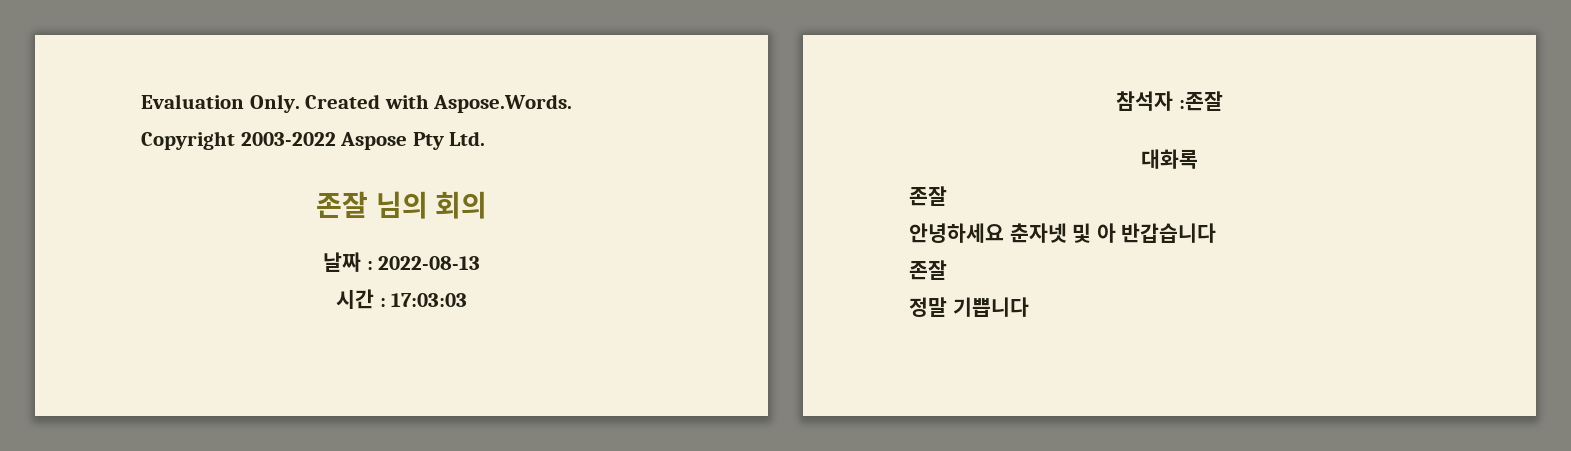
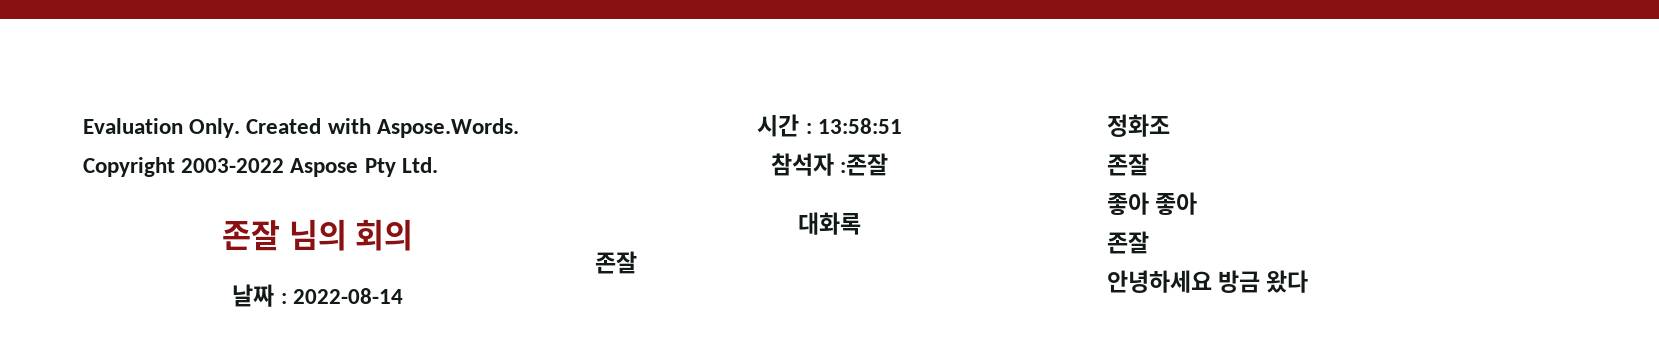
- 날짜 : 2022-08-13
+ 날짜 : 2022-08-14
- 시간 : 17:03:03
+ 시간 : 13:58:51
- 안녕하세요 춘자넷 및 아 반갑습니다
+ 정화조
  존잘
- 정말 기쁩니다
+ 좋아 좋아
+ 존잘
+ 안녕하세요 방금 왔다

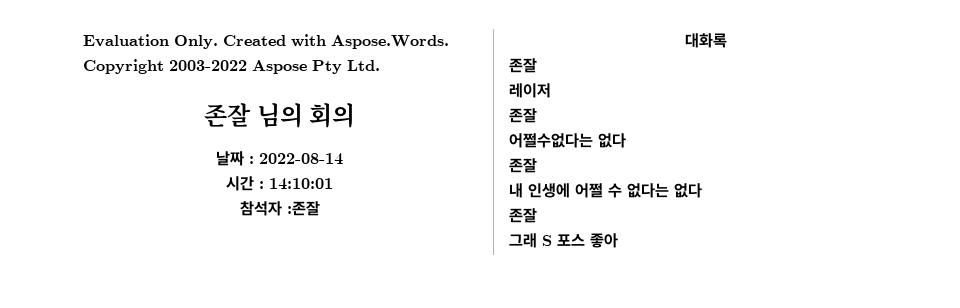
- 시간 : 13:58:51
+ 시간 : 14:10:01
- 정화조
+ 레이저
  존잘
- 좋아 좋아
+ 어쩔수없다는 없다
  존잘
- 안녕하세요 방금 왔다
+ 내 인생에 어쩔 수 없다는 없다
+ 존잘
+ 그래 S 포스 좋아

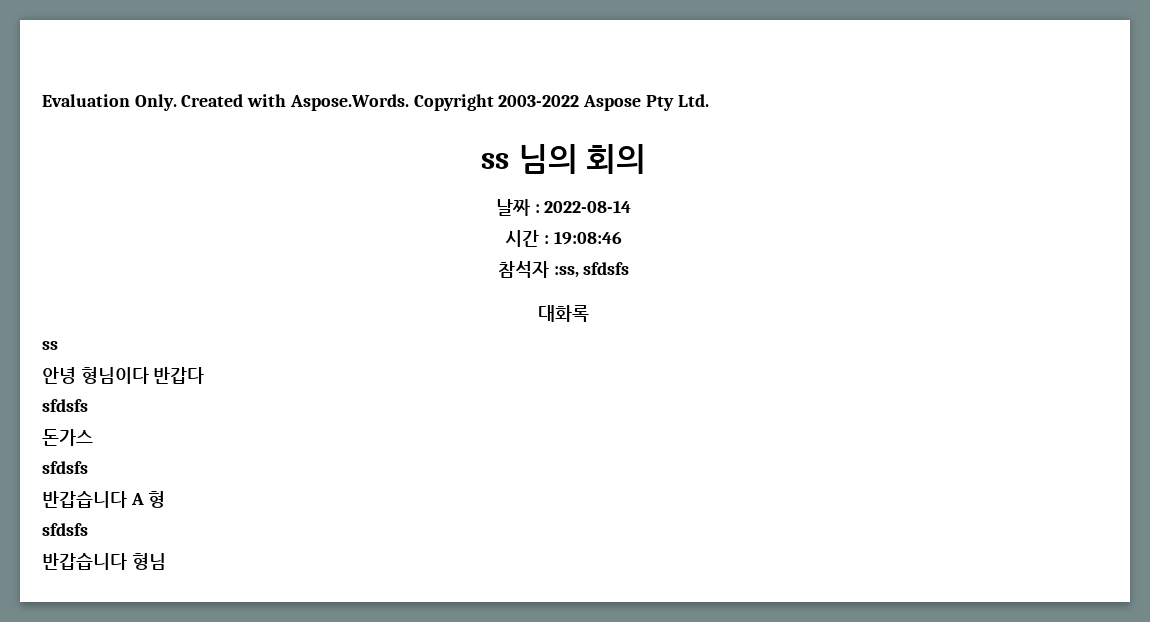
- 존잘 님의 회의
+ ss 님의 회의
- 시간 : 14:10:01
+ 시간 : 19:08:46
- 참석자 :존잘
+ 참석자 :ss, sfdsfs
  대화록
- 존잘
- 레이저
- 존잘
- 어쩔수없다는 없다
- 존잘
- 내 인생에 어쩔 수 없다는 없다
- 존잘
- 그래 S 포스 좋아
+ ss
+ 안녕 형님이다 반갑다
+ sfdsfs
+ 돈가스
+ sfdsfs
+ 반갑습니다 A 형
+ sfdsfs
+ 반갑습니다 형님

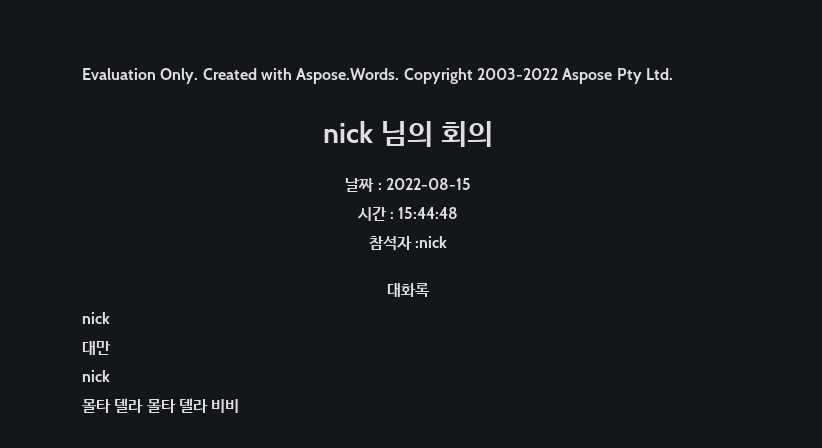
- ss 님의 회의
+ nick 님의 회의
- 날짜 : 2022-08-14
+ 날짜 : 2022-08-15
- 시간 : 19:08:46
+ 시간 : 15:44:48
- 참석자 :ss, sfdsfs
+ 참석자 :nick
  대화록
- ss
- 안녕 형님이다 반갑다
- sfdsfs
- 돈가스
- sfdsfs
- 반갑습니다 A 형
- sfdsfs
- 반갑습니다 형님
+ nick
+ 대만
+ nick
+ 몰타 델라 몰타 델라 비비

